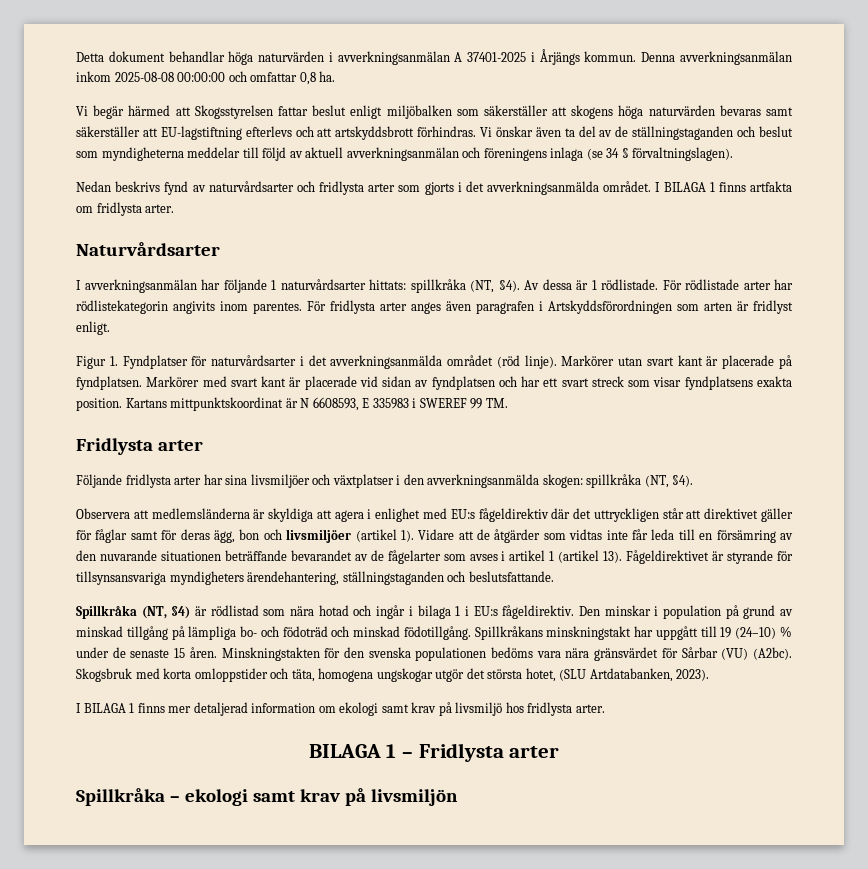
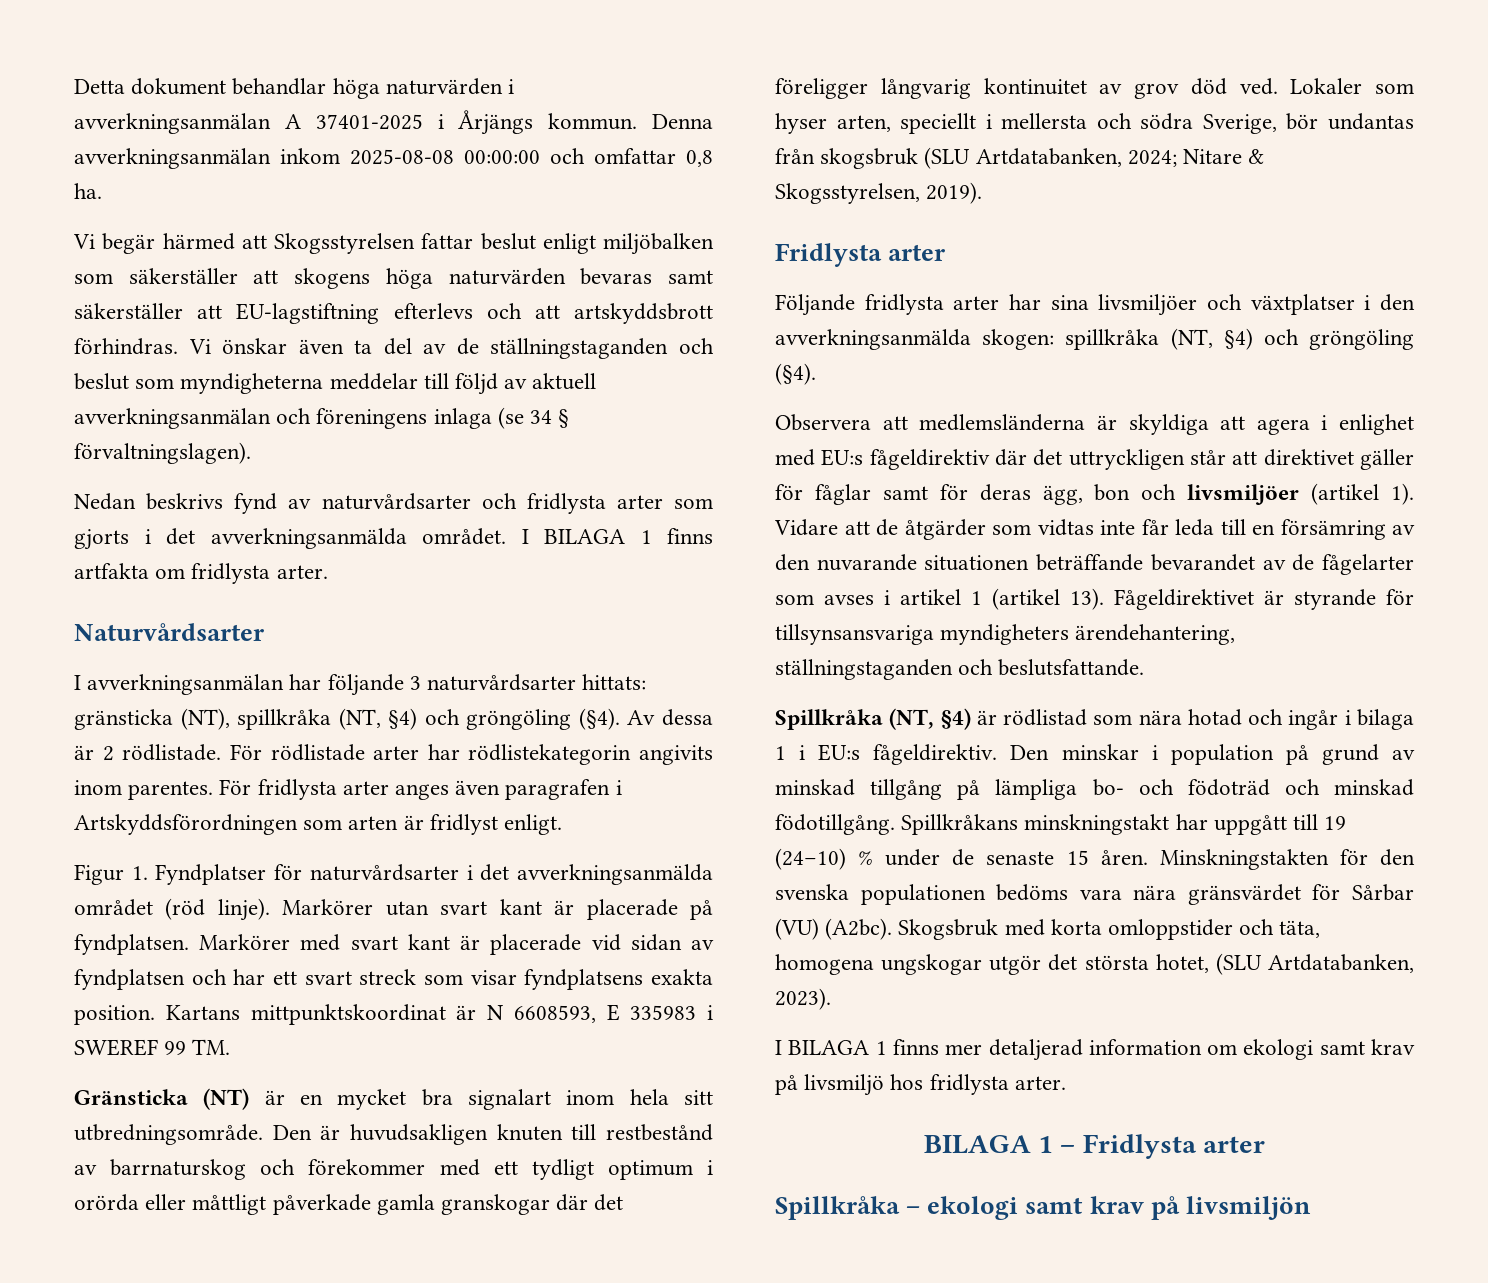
- I avverkningsanmälan har följande 1 naturvårdsarter hittats: spillkråka (NT, §4).
+ I avverkningsanmälan har följande 3 naturvårdsarter hittats: gränsticka (NT), spillkråka (NT, §4) och gröngöling (§4).
- Av dessa är 1 rödlistade.
+ Av dessa är 2 rödlistade.
+ Gränsticka (NT) är en mycket bra signalart inom hela sitt utbredningsområde. Den är huvudsakligen knuten till restbestånd av barrnaturskog och förekommer med ett tydligt optimum i orörda eller måttligt påverkade gamla granskogar där det föreligger långvarig kontinuitet av grov död ved. Lokaler som hyser arten, speciellt i mellersta och södra Sverige, bör undantas från skogsbruk (SLU Artdatabanken, 2024; Nitare & Skogsstyrelsen, 2019).
- Följande fridlysta arter har sina livsmiljöer och växtplatser i den avverkningsanmälda skogen: spillkråka (NT, §4).
+ Följande fridlysta arter har sina livsmiljöer och växtplatser i den avverkningsanmälda skogen: spillkråka (NT, §4) och gröngöling (§4).

